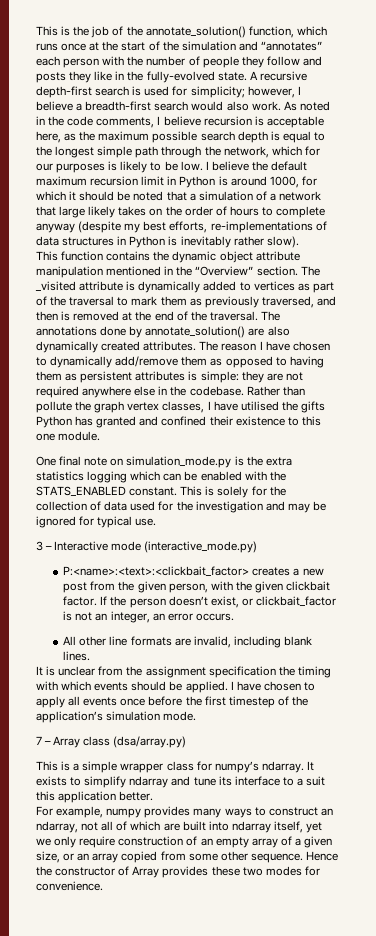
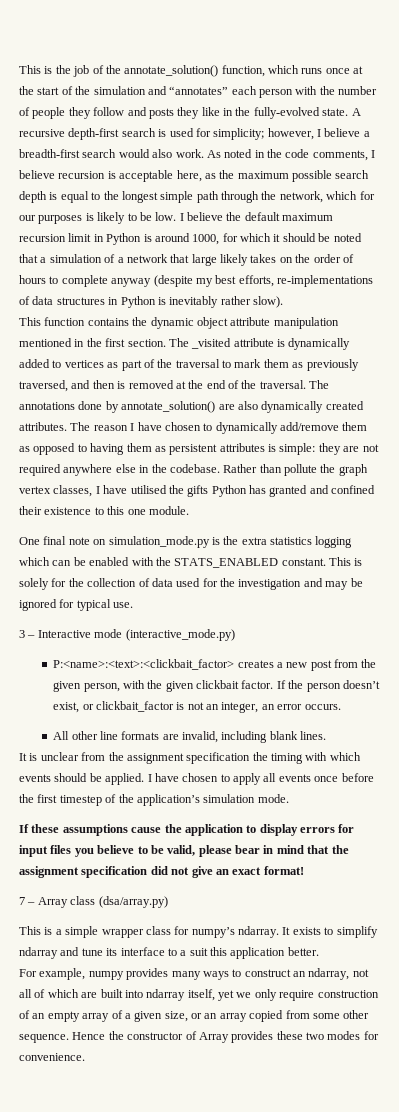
- This function contains the dynamic object attribute manipulation mentioned in the “Overview” section.
+ This function contains the dynamic object attribute manipulation mentioned in the first section.
+ If these assumptions cause the application to display errors for input files you believe to be valid, please bear in mind that the assignment specification did not give an exact format!

